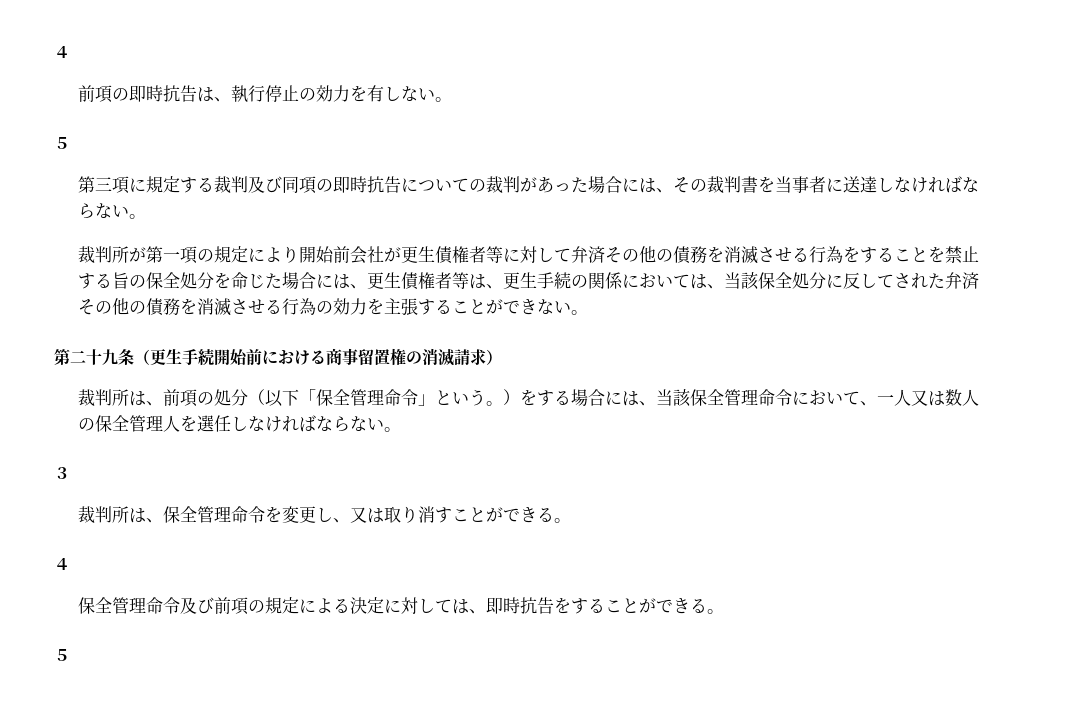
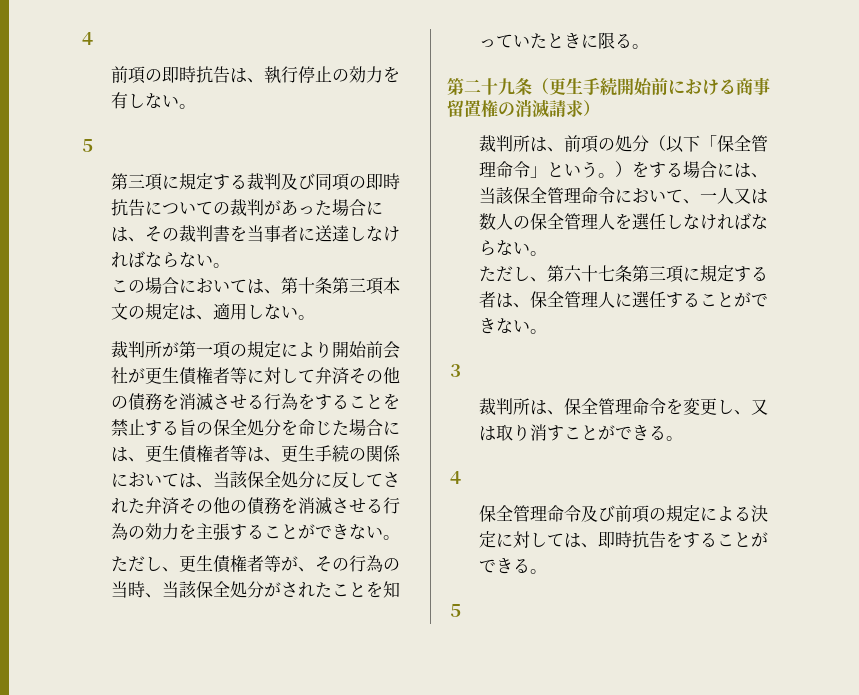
+ この場合においては、第十条第三項本文の規定は、適用しない。
+ ただし、更生債権者等が、その行為の当時、当該保全処分がされたことを知っていたときに限る。
+ ただし、第六十七条第三項に規定する者は、保全管理人に選任することができない。

